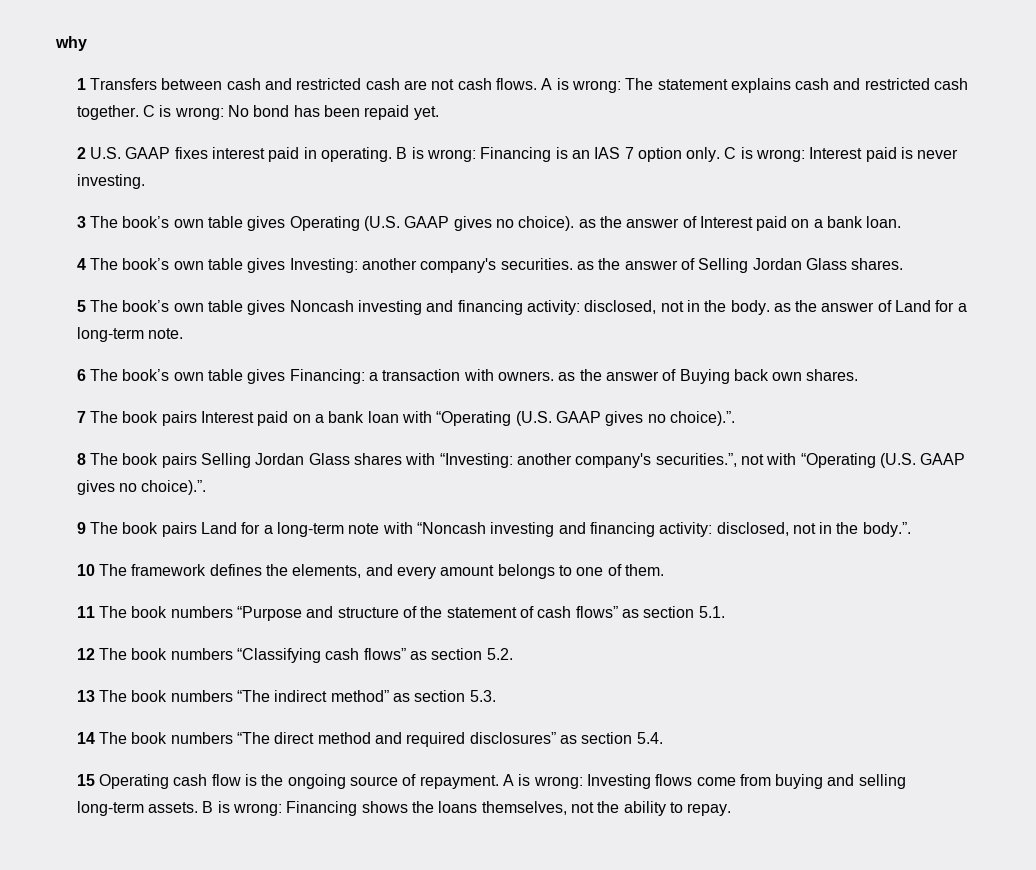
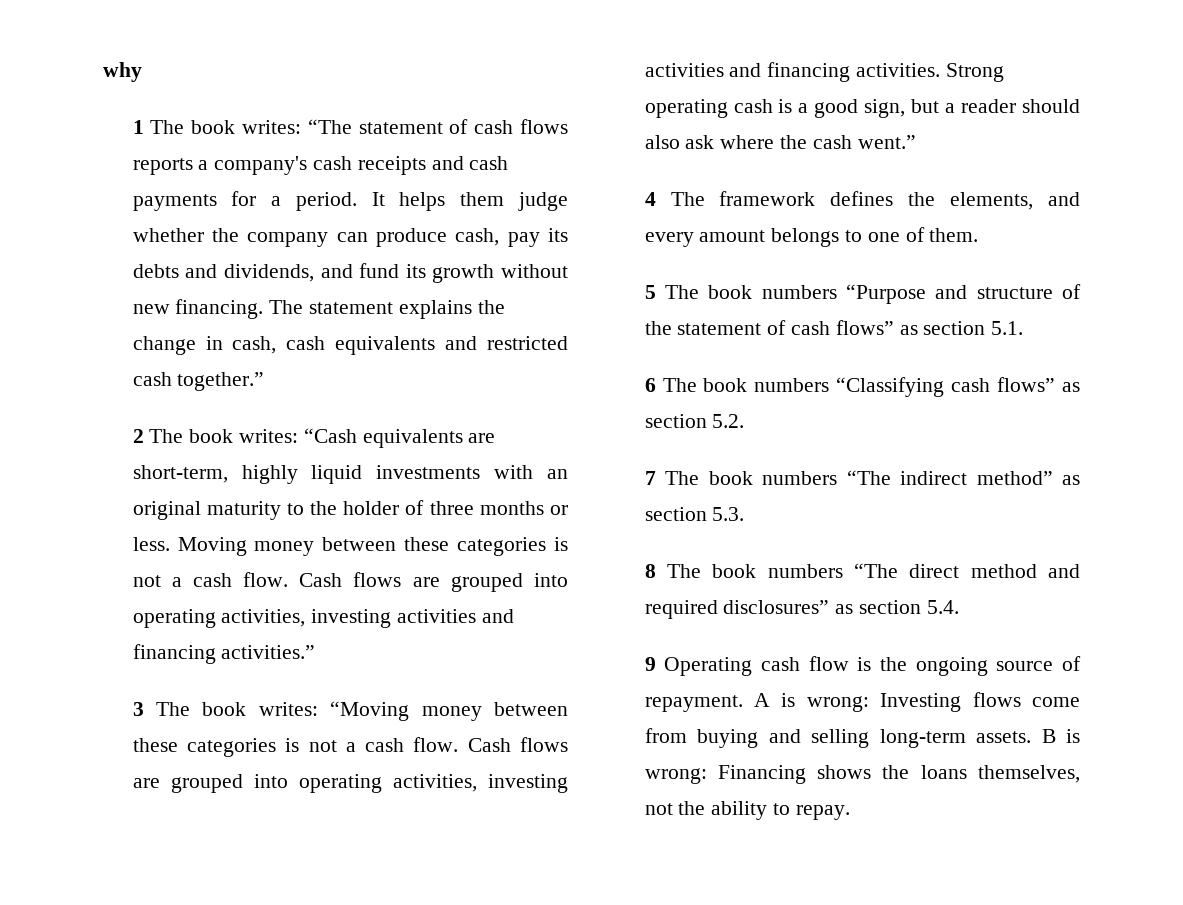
- 1 Transfers between cash and restricted cash are not cash flows. A is wrong: The statement explains cash and restricted cash together. C is wrong: No bond has been repaid yet.
- 2 U.S. GAAP fixes interest paid in operating. B is wrong: Financing is an IAS 7 option only. C is wrong: Interest paid is never investing.
- 3 The book’s own table gives Operating (U.S. GAAP gives no choice). as the answer of Interest paid on a bank loan.
- 4 The book’s own table gives Investing: another company's securities. as the answer of Selling Jordan Glass shares.
- 5 The book’s own table gives Noncash investing and financing activity: disclosed, not in the body. as the answer of Land for a long-term note.
- 6 The book’s own table gives Financing: a transaction with owners. as the answer of Buying back own shares.
- 7 The book pairs Interest paid on a bank loan with “Operating (U.S. GAAP gives no choice).”.
- 8 The book pairs Selling Jordan Glass shares with “Investing: another company's securities.”, not with “Operating (U.S. GAAP gives no choice).”.
- 9 The book pairs Land for a long-term note with “Noncash investing and financing activity: disclosed, not in the body.”.
- 10 The framework defines the elements, and every amount belongs to one of them.
+ 1 The book writes: “The statement of cash flows reports a company's cash receipts and cash payments for a period. It helps them judge whether the company can produce cash, pay its debts and dividends, and fund its growth without new financing. The statement explains the change in cash, cash equivalents and restricted cash together.”
+ 2 The book writes: “Cash equivalents are short-term, highly liquid investments with an original maturity to the holder of three months or less. Moving money between these categories is not a cash flow. Cash flows are grouped into operating activities, investing activities and financing activities.”
+ 3 The book writes: “Moving money between these categories is not a cash flow. Cash flows are grouped into operating activities, investing activities and financing activities. Strong operating cash is a good sign, but a reader should also ask where the cash went.”
+ 4 The framework defines the elements, and every amount belongs to one of them.
- 11 The book numbers “Purpose and structure of the statement of cash flows” as section 5.1.
+ 5 The book numbers “Purpose and structure of the statement of cash flows” as section 5.1.
- 12 The book numbers “Classifying cash flows” as section 5.2.
+ 6 The book numbers “Classifying cash flows” as section 5.2.
- 13 The book numbers “The indirect method” as section 5.3.
+ 7 The book numbers “The indirect method” as section 5.3.
- 14 The book numbers “The direct method and required disclosures” as section 5.4.
+ 8 The book numbers “The direct method and required disclosures” as section 5.4.
- 15 Operating cash flow is the ongoing source of repayment.
+ 9 Operating cash flow is the ongoing source of repayment.

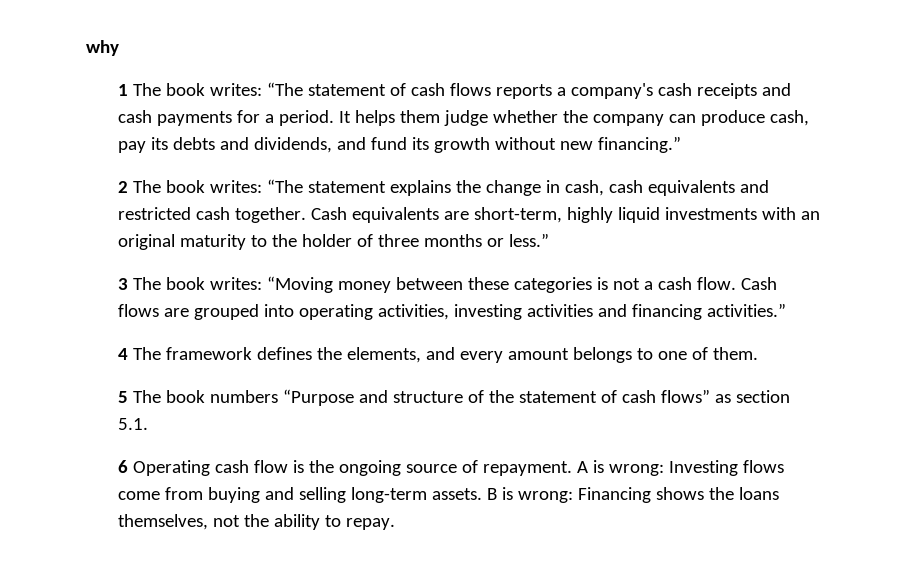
- It helps them judge whether the company can produce cash, pay its debts and dividends, and fund its growth without new financing. The statement explains the change in cash, cash equivalents and restricted cash together.”
- 2 The book writes: “Cash equivalents are short-term, highly liquid investments with an original maturity to the holder of three months or less. Moving money between these categories is not a cash flow. Cash flows are grouped into operating activities, investing activities and financing activities.”
+ It helps them judge whether the company can produce cash, pay its debts and dividends, and fund its growth without new financing.”
+ 2 The book writes: “The statement explains the change in cash, cash equivalents and restricted cash together. Cash equivalents are short-term, highly liquid investments with an original maturity to the holder of three months or less.”
- Cash flows are grouped into operating activities, investing activities and financing activities. Strong operating cash is a good sign, but a reader should also ask where the cash went.”
+ Cash flows are grouped into operating activities, investing activities and financing activities.”
- 6 The book numbers “Classifying cash flows” as section 5.2.
- 7 The book numbers “The indirect method” as section 5.3.
- 8 The book numbers “The direct method and required disclosures” as section 5.4.
- 9 Operating cash flow is the ongoing source of repayment.
+ 6 Operating cash flow is the ongoing source of repayment.

